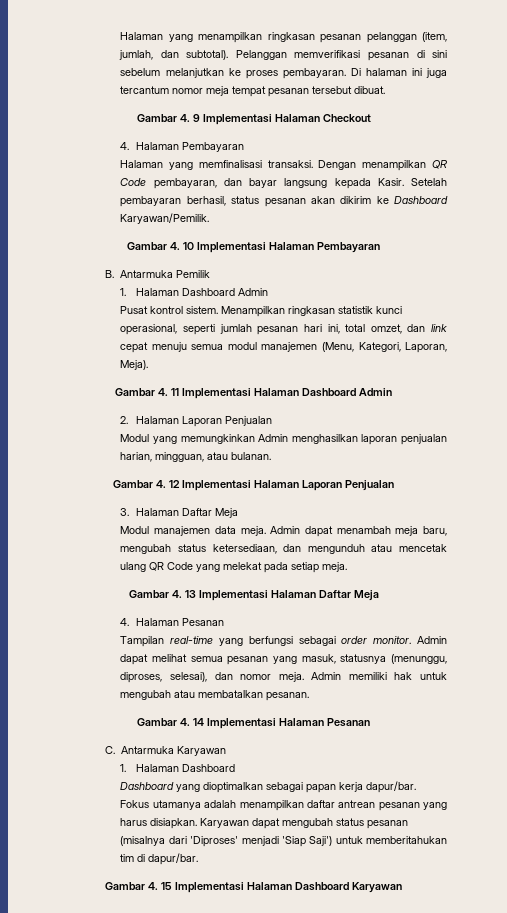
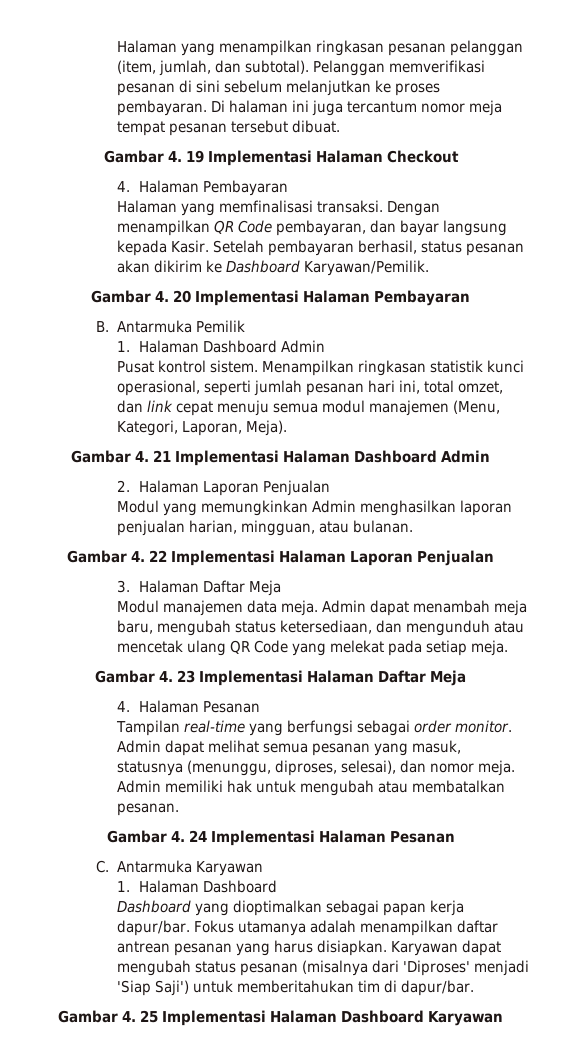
- Gambar 4. 9 Implementasi Halaman Checkout
+ Gambar 4. 19 Implementasi Halaman Checkout
- Gambar 4. 10 Implementasi Halaman Pembayaran
+ Gambar 4. 20 Implementasi Halaman Pembayaran
- Gambar 4. 11 Implementasi Halaman Dashboard Admin
+ Gambar 4. 21 Implementasi Halaman Dashboard Admin
- Gambar 4. 12 Implementasi Halaman Laporan Penjualan
+ Gambar 4. 22 Implementasi Halaman Laporan Penjualan
- Gambar 4. 13 Implementasi Halaman Daftar Meja
+ Gambar 4. 23 Implementasi Halaman Daftar Meja
- Gambar 4. 14 Implementasi Halaman Pesanan
+ Gambar 4. 24 Implementasi Halaman Pesanan
- Gambar 4. 15 Implementasi Halaman Dashboard Karyawan
+ Gambar 4. 25 Implementasi Halaman Dashboard Karyawan

